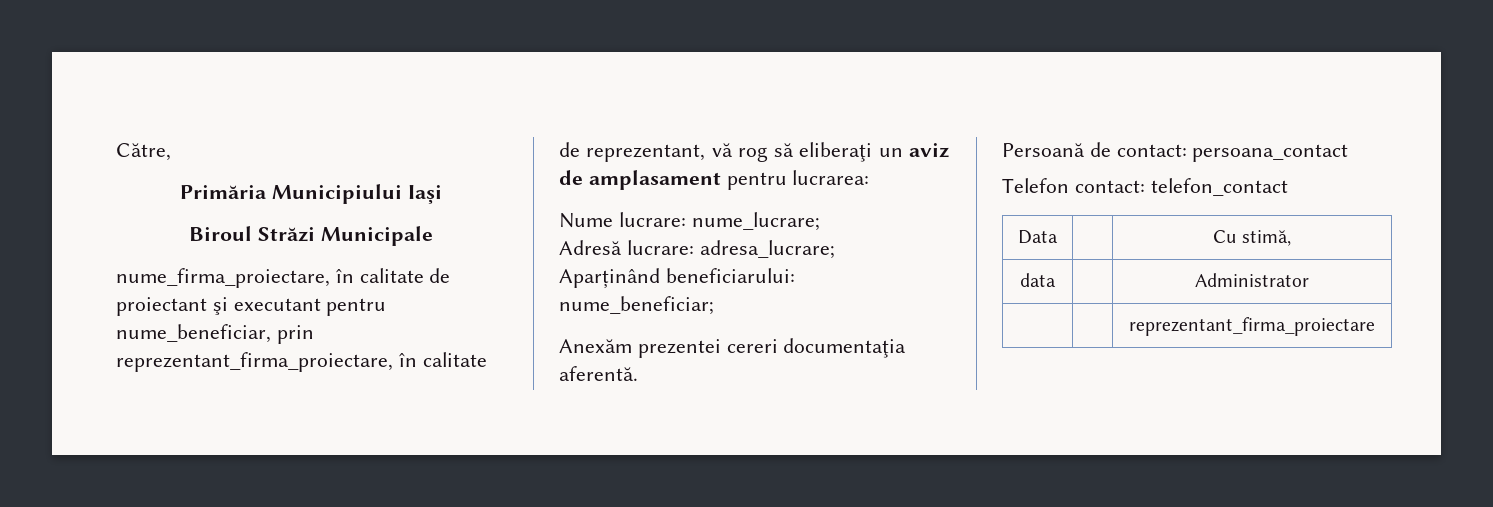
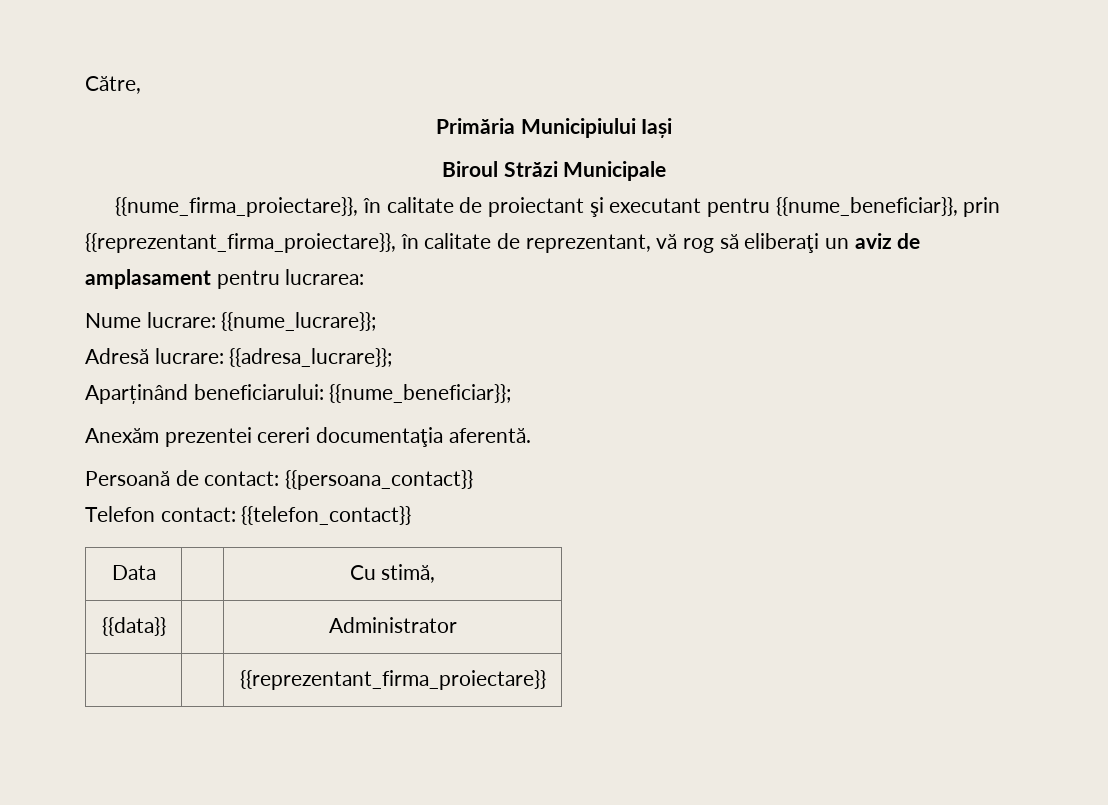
- nume_firma_proiectare, în calitate de proiectant şi executant pentru nume_beneficiar, prin reprezentant_firma_proiectare, în calitate de reprezentant, vă rog să eliberaţi un aviz de amplasament pentru lucrarea:
+ {{nume_firma_proiectare}}, în calitate de proiectant şi executant pentru {{nume_beneficiar}}, prin {{reprezentant_firma_proiectare}}, în calitate de reprezentant, vă rog să eliberaţi un aviz de amplasament pentru lucrarea:
- Nume lucrare: nume_lucrare;
+ Nume lucrare: {{nume_lucrare}};
- Adresă lucrare: adresa_lucrare;
+ Adresă lucrare: {{adresa_lucrare}};
- Aparținând beneficiarului: nume_beneficiar;
+ Aparținând beneficiarului: {{nume_beneficiar}};
- Persoană de contact: persoana_contact
+ Persoană de contact: {{persoana_contact}}
- Telefon contact: telefon_contact
+ Telefon contact: {{telefon_contact}}
- data | | Administrator
+ {{data}} | | Administrator
- | | reprezentant_firma_proiectare
+ | | {{reprezentant_firma_proiectare}}

